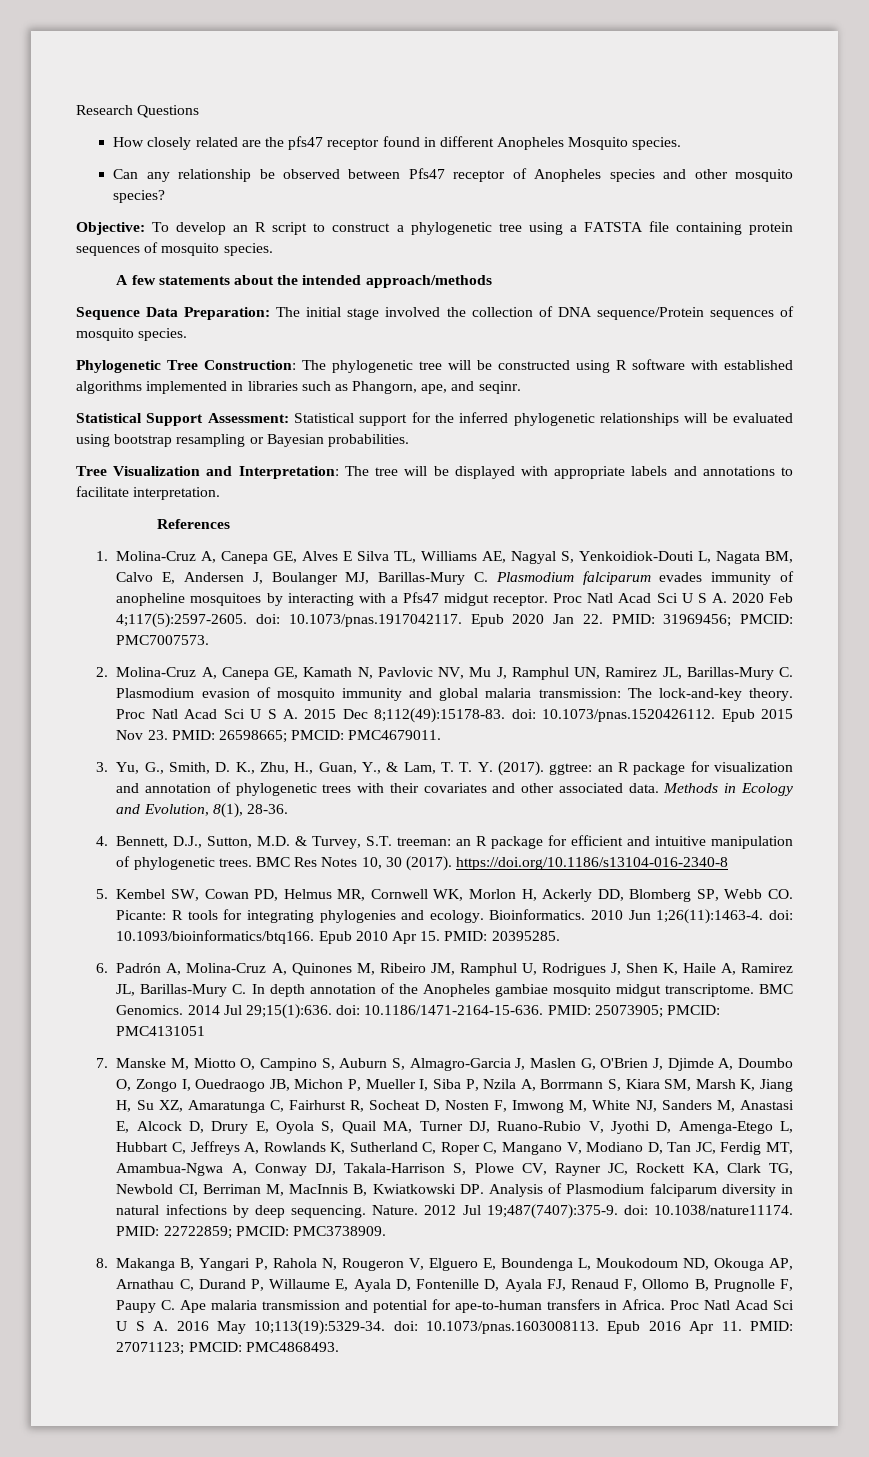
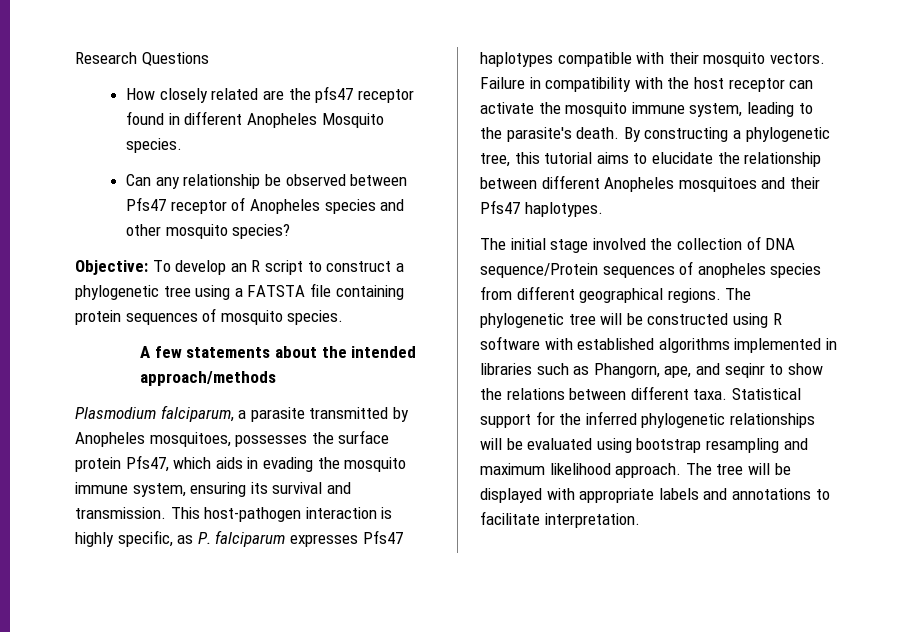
- Sequence Data Preparation: The initial stage involved the collection of DNA sequence/Protein sequences of mosquito species.
- Phylogenetic Tree Construction: The phylogenetic tree will be constructed using R software with established algorithms implemented in libraries such as Phangorn, ape, and seqinr.
- Statistical Support Assessment: Statistical support for the inferred phylogenetic relationships will be evaluated using bootstrap resampling or Bayesian probabilities.
- Tree Visualization and Interpretation: The tree will be displayed with appropriate labels and annotations to facilitate interpretation.
+ Plasmodium falciparum, a parasite transmitted by Anopheles mosquitoes, possesses the surface protein Pfs47, which aids in evading the mosquito immune system, ensuring its survival and transmission. This host-pathogen interaction is highly specific, as P. falciparum expresses Pfs47 haplotypes compatible with their mosquito vectors. Failure in compatibility with the host receptor can activate the mosquito immune system, leading to the parasite's death. By constructing a phylogenetic tree, this tutorial aims to elucidate the relationship between different Anopheles mosquitoes and their Pfs47 haplotypes.
+ The initial stage involved the collection of DNA sequence/Protein sequences of anopheles species from different geographical regions. The phylogenetic tree will be constructed using R software with established algorithms implemented in libraries such as Phangorn, ape, and seqinr to show the relations between different taxa. Statistical support for the inferred phylogenetic relationships will be evaluated using bootstrap resampling and maximum likelihood approach. The tree will be displayed with appropriate labels and annotations to facilitate interpretation.
- References
- 1. Molina-Cruz A, Canepa GE, Alves E Silva TL, Williams AE, Nagyal S, Yenkoidiok-Douti L, Nagata BM, Calvo E, Andersen J, Boulanger MJ, Barillas-Mury C. Plasmodium falciparum evades immunity of anopheline mosquitoes by interacting with a Pfs47 midgut receptor. Proc Natl Acad Sci U S A. 2020 Feb 4;117(5):2597-2605. doi: 10.1073/pnas.1917042117. Epub 2020 Jan 22. PMID: 31969456; PMCID: PMC7007573.
- 2. Molina-Cruz A, Canepa GE, Kamath N, Pavlovic NV, Mu J, Ramphul UN, Ramirez JL, Barillas-Mury C. Plasmodium evasion of mosquito immunity and global malaria transmission: The lock-and-key theory. Proc Natl Acad Sci U S A. 2015 Dec 8;112(49):15178-83. doi: 10.1073/pnas.1520426112. Epub 2015 Nov 23. PMID: 26598665; PMCID: PMC4679011.
- 3. Yu, G., Smith, D. K., Zhu, H., Guan, Y., & Lam, T. T. Y. (2017). ggtree: an R package for visualization and annotation of phylogenetic trees with their covariates and other associated data. Methods in Ecology and Evolution, 8(1), 28-36.
- 4. Bennett, D.J., Sutton, M.D. & Turvey, S.T. treeman: an R package for efficient and intuitive manipulation of phylogenetic trees. BMC Res Notes 10, 30 (2017). https://doi.org/10.1186/s13104-016-2340-8
- 5. Kembel SW, Cowan PD, Helmus MR, Cornwell WK, Morlon H, Ackerly DD, Blomberg SP, Webb CO. Picante: R tools for integrating phylogenies and ecology. Bioinformatics. 2010 Jun 1;26(11):1463-4. doi: 10.1093/bioinformatics/btq166. Epub 2010 Apr 15. PMID: 20395285.
- 6. Padrón A, Molina-Cruz A, Quinones M, Ribeiro JM, Ramphul U, Rodrigues J, Shen K, Haile A, Ramirez JL, Barillas-Mury C. In depth annotation of the Anopheles gambiae mosquito midgut transcriptome. BMC Genomics. 2014 Jul 29;15(1):636. doi: 10.1186/1471-2164-15-636. PMID: 25073905; PMCID: PMC4131051
- 7. Manske M, Miotto O, Campino S, Auburn S, Almagro-Garcia J, Maslen G, O'Brien J, Djimde A, Doumbo O, Zongo I, Ouedraogo JB, Michon P, Mueller I, Siba P, Nzila A, Borrmann S, Kiara SM, Marsh K, Jiang H, Su XZ, Amaratunga C, Fairhurst R, Socheat D, Nosten F, Imwong M, White NJ, Sanders M, Anastasi E, Alcock D, Drury E, Oyola S, Quail MA, Turner DJ, Ruano-Rubio V, Jyothi D, Amenga-Etego L, Hubbart C, Jeffreys A, Rowlands K, Sutherland C, Roper C, Mangano V, Modiano D, Tan JC, Ferdig MT, Amambua-Ngwa A, Conway DJ, Takala-Harrison S, Plowe CV, Rayner JC, Rockett KA, Clark TG, Newbold CI, Berriman M, MacInnis B, Kwiatkowski DP. Analysis of Plasmodium falciparum diversity in natural infections by deep sequencing. Nature. 2012 Jul 19;487(7407):375-9. doi: 10.1038/nature11174. PMID: 22722859; PMCID: PMC3738909.
- 8. Makanga B, Yangari P, Rahola N, Rougeron V, Elguero E, Boundenga L, Moukodoum ND, Okouga AP, Arnathau C, Durand P, Willaume E, Ayala D, Fontenille D, Ayala FJ, Renaud F, Ollomo B, Prugnolle F, Paupy C. Ape malaria transmission and potential for ape-to-human transfers in Africa. Proc Natl Acad Sci U S A. 2016 May 10;113(19):5329-34. doi: 10.1073/pnas.1603008113. Epub 2016 Apr 11. PMID: 27071123; PMCID: PMC4868493.

